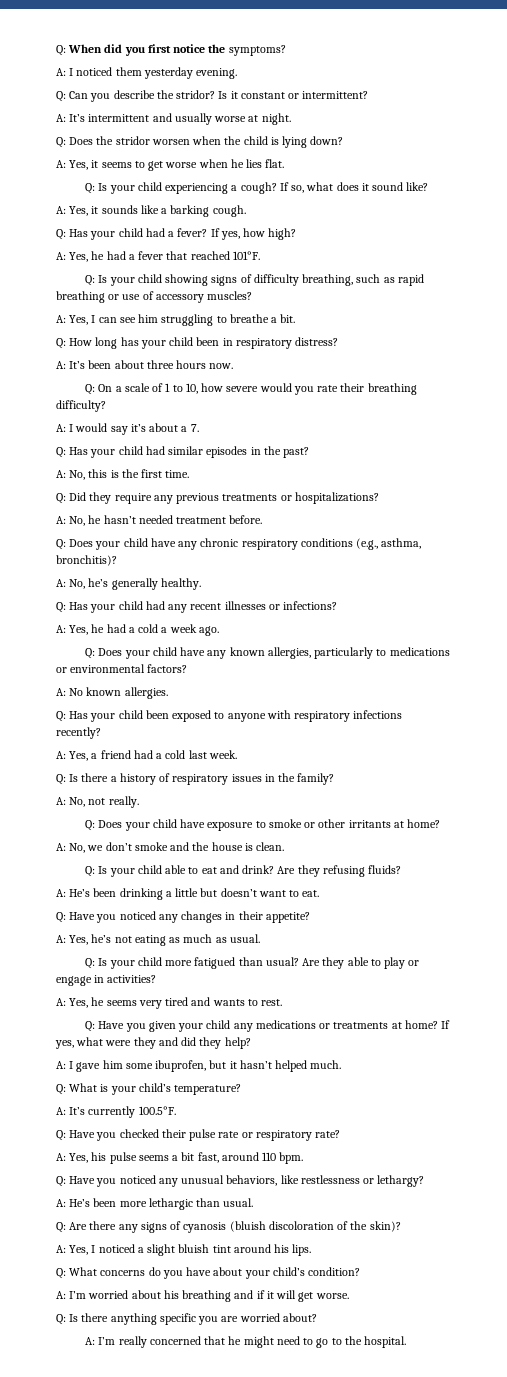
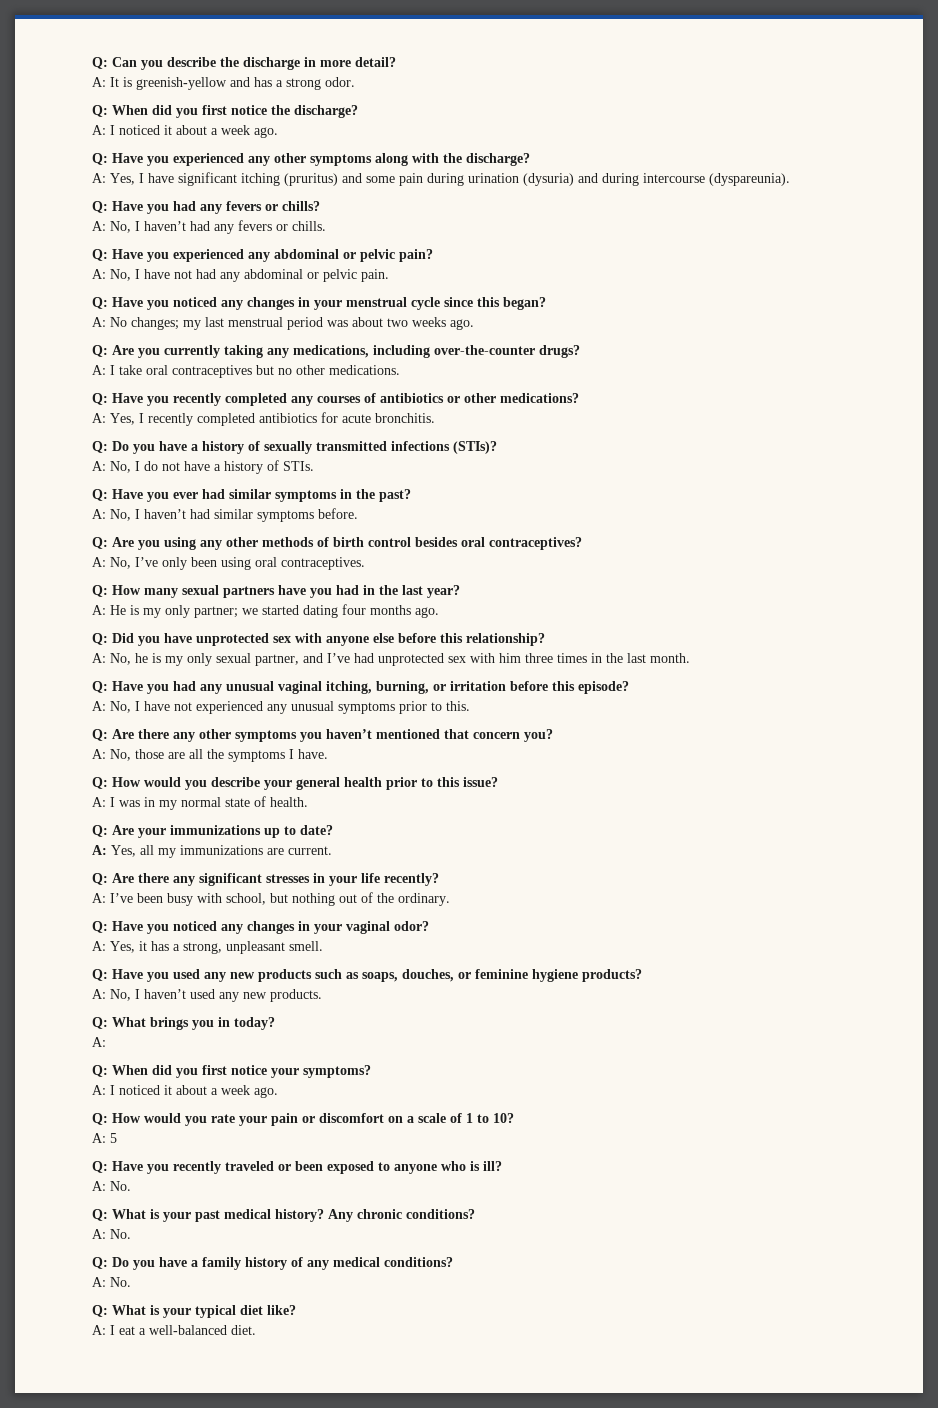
- Q: When did you first notice the symptoms?
- A: I noticed them yesterday evening.
- Q: Can you describe the stridor? Is it constant or intermittent?
- A: It’s intermittent and usually worse at night.
- Q: Does the stridor worsen when the child is lying down?
- A: Yes, it seems to get worse when he lies flat.
- Q: Is your child experiencing a cough? If so, what does it sound like?
- A: Yes, it sounds like a barking cough.
- Q: Has your child had a fever? If yes, how high?
- A: Yes, he had a fever that reached 101°F.
- Q: Is your child showing signs of difficulty breathing, such as rapid breathing or use of accessory muscles?
- A: Yes, I can see him struggling to breathe a bit.
- Q: How long has your child been in respiratory distress?
- A: It’s been about three hours now.
- Q: On a scale of 1 to 10, how severe would you rate their breathing difficulty?
- A: I would say it’s about a 7.
- Q: Has your child had similar episodes in the past?
- A: No, this is the first time.
- Q: Did they require any previous treatments or hospitalizations?
- A: No, he hasn’t needed treatment before.
- Q: Does your child have any chronic respiratory conditions (e.g., asthma, bronchitis)?
- A: No, he’s generally healthy.
- Q: Has your child had any recent illnesses or infections?
- A: Yes, he had a cold a week ago.
- Q: Does your child have any known allergies, particularly to medications or environmental factors?
- A: No known allergies.
- Q: Has your child been exposed to anyone with respiratory infections recently?
- A: Yes, a friend had a cold last week.
- Q: Is there a history of respiratory issues in the family?
- A: No, not really.
- Q: Does your child have exposure to smoke or other irritants at home?
- A: No, we don’t smoke and the house is clean.
- Q: Is your child able to eat and drink? Are they refusing fluids?
- A: He’s been drinking a little but doesn’t want to eat.
- Q: Have you noticed any changes in their appetite?
- A: Yes, he’s not eating as much as usual.
- Q: Is your child more fatigued than usual? Are they able to play or engage in activities?
- A: Yes, he seems very tired and wants to rest.
- Q: Have you given your child any medications or treatments at home? If yes, what were they and did they help?
- A: I gave him some ibuprofen, but it hasn’t helped much.
- Q: What is your child’s temperature?
- A: It’s currently 100.5°F.
- Q: Have you checked their pulse rate or respiratory rate?
- A: Yes, his pulse seems a bit fast, around 110 bpm.
- Q: Have you noticed any unusual behaviors, like restlessness or lethargy?
- A: He’s been more lethargic than usual.
- Q: Are there any signs of cyanosis (bluish discoloration of the skin)?
- A: Yes, I noticed a slight bluish tint around his lips.
- Q: What concerns do you have about your child’s condition?
- A: I’m worried about his breathing and if it will get worse.
- Q: Is there anything specific you are worried about?
- A: I’m really concerned that he might need to go to the hospital.
+ Q: Can you describe the discharge in more detail?
+ A: It is greenish-yellow and has a strong odor.
+ Q: When did you first notice the discharge?
+ A: I noticed it about a week ago.
+ Q: Have you experienced any other symptoms along with the discharge?
+ A: Yes, I have significant itching (pruritus) and some pain during urination (dysuria) and during intercourse (dyspareunia).
+ Q: Have you had any fevers or chills?
+ A: No, I haven’t had any fevers or chills.
+ Q: Have you experienced any abdominal or pelvic pain?
+ A: No, I have not had any abdominal or pelvic pain.
+ Q: Have you noticed any changes in your menstrual cycle since this began?
+ A: No changes; my last menstrual period was about two weeks ago.
+ Q: Are you currently taking any medications, including over-the-counter drugs?
+ A: I take oral contraceptives but no other medications.
+ Q: Have you recently completed any courses of antibiotics or other medications?
+ A: Yes, I recently completed antibiotics for acute bronchitis.
+ Q: Do you have a history of sexually transmitted infections (STIs)?
+ A: No, I do not have a history of STIs.
+ Q: Have you ever had similar symptoms in the past?
+ A: No, I haven’t had similar symptoms before.
+ Q: Are you using any other methods of birth control besides oral contraceptives?
+ A: No, I’ve only been using oral contraceptives.
+ Q: How many sexual partners have you had in the last year?
+ A: He is my only partner; we started dating four months ago.
+ Q: Did you have unprotected sex with anyone else before this relationship?
+ A: No, he is my only sexual partner, and I’ve had unprotected sex with him three times in the last month.
+ Q: Have you had any unusual vaginal itching, burning, or irritation before this episode?
+ A: No, I have not experienced any unusual symptoms prior to this.
+ Q: Are there any other symptoms you haven’t mentioned that concern you?
+ A: No, those are all the symptoms I have.
+ Q: How would you describe your general health prior to this issue?
+ A: I was in my normal state of health.
+ Q: Are your immunizations up to date?
+ A: Yes, all my immunizations are current.
+ Q: Are there any significant stresses in your life recently?
+ A: I’ve been busy with school, but nothing out of the ordinary.
+ Q: Have you noticed any changes in your vaginal odor?
+ A: Yes, it has a strong, unpleasant smell.
+ Q: Have you used any new products such as soaps, douches, or feminine hygiene products?
+ A: No, I haven’t used any new products.
+ Q: What brings you in today?
+ A:
+ Q: When did you first notice your symptoms?
+ A: I noticed it about a week ago.
+ Q: How would you rate your pain or discomfort on a scale of 1 to 10?
+ A: 5
+ Q: Have you recently traveled or been exposed to anyone who is ill?
+ A: No.
+ Q: What is your past medical history? Any chronic conditions?
+ A: No.
+ Q: Do you have a family history of any medical conditions?
+ A: No.
+ Q: What is your typical diet like?
+ A: I eat a well-balanced diet.

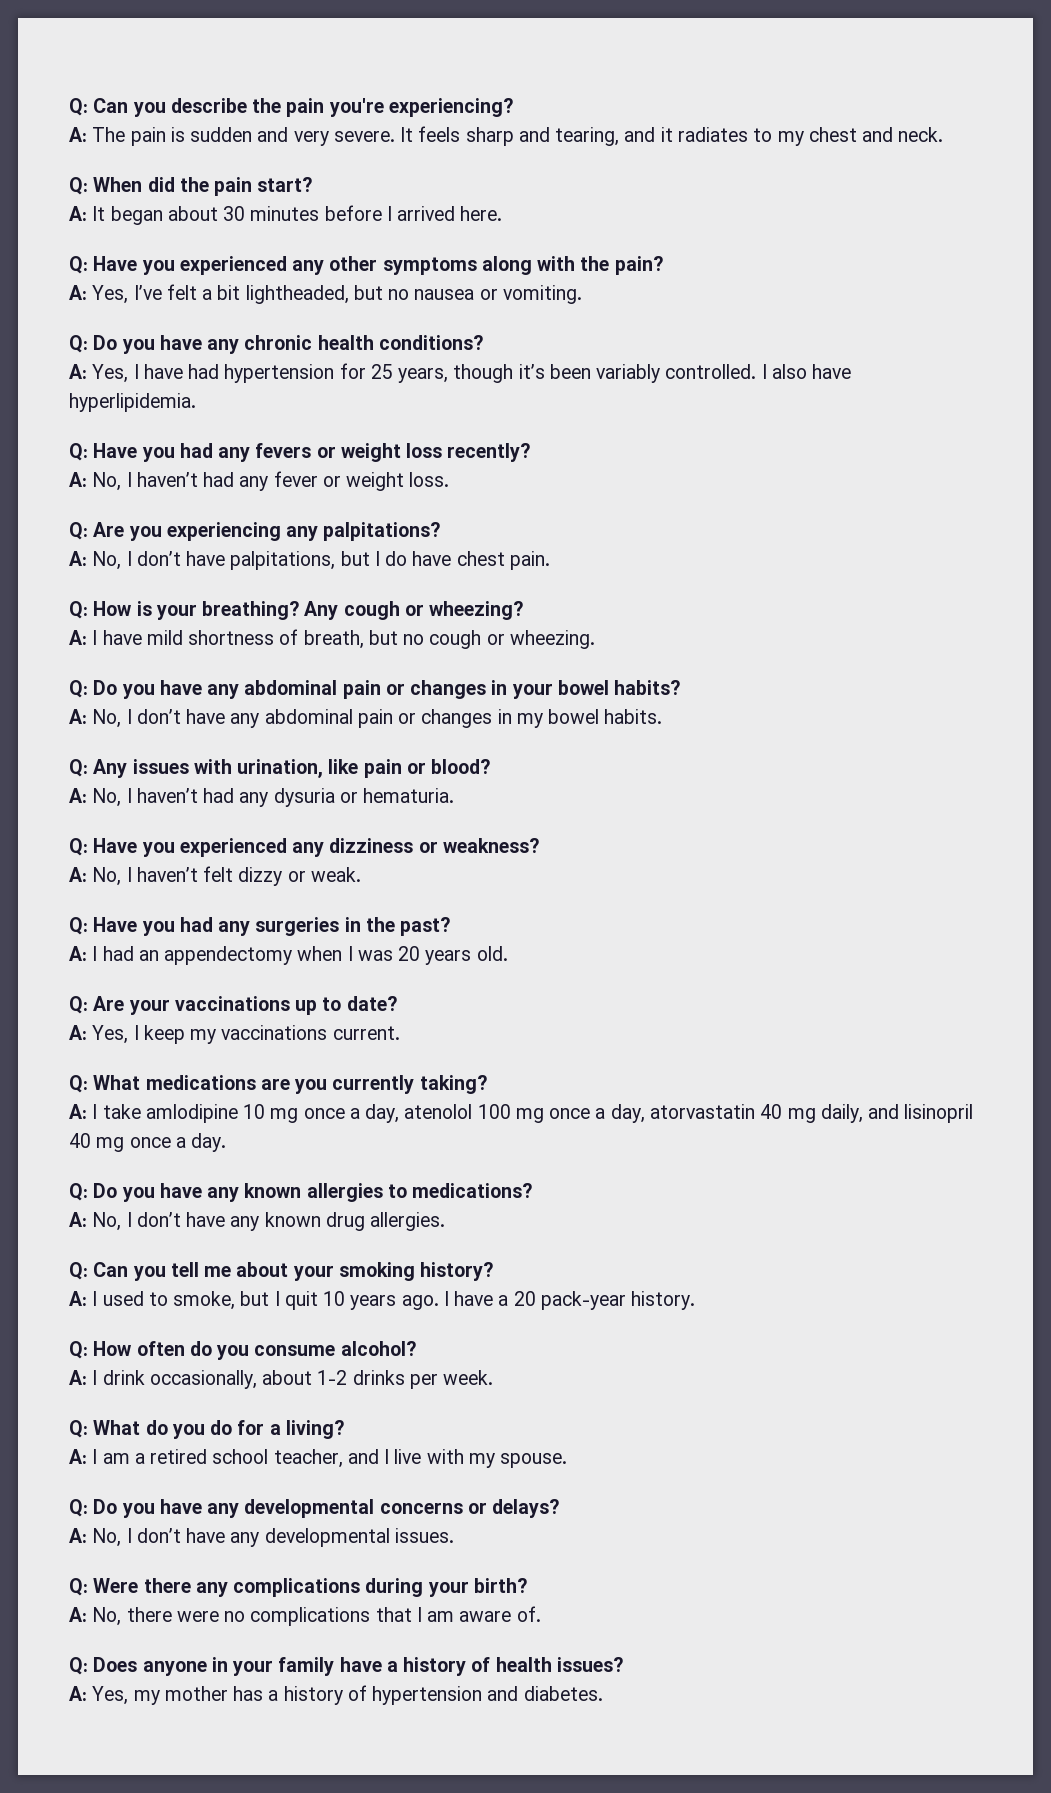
- Q: Can you describe the discharge in more detail?
- A: It is greenish-yellow and has a strong odor.
- Q: When did you first notice the discharge?
- A: I noticed it about a week ago.
+ Q: Can you describe the pain you're experiencing?
+ A: The pain is sudden and very severe. It feels sharp and tearing, and it radiates to my chest and neck.
+ Q: When did the pain start?
+ A: It began about 30 minutes before I arrived here.
- Q: Have you experienced any other symptoms along with the discharge?
- A: Yes, I have significant itching (pruritus) and some pain during urination (dysuria) and during intercourse (dyspareunia).
+ Q: Have you experienced any other symptoms along with the pain?
+ A: Yes, I’ve felt a bit lightheaded, but no nausea or vomiting.
+ Q: Do you have any chronic health conditions?
+ A: Yes, I have had hypertension for 25 years, though it’s been variably controlled. I also have hyperlipidemia.
- Q: Have you had any fevers or chills?
- A: No, I haven’t had any fevers or chills.
- Q: Have you experienced any abdominal or pelvic pain?
- A: No, I have not had any abdominal or pelvic pain.
- Q: Have you noticed any changes in your menstrual cycle since this began?
- A: No changes; my last menstrual period was about two weeks ago.
- Q: Are you currently taking any medications, including over-the-counter drugs?
- A: I take oral contraceptives but no other medications.
- Q: Have you recently completed any courses of antibiotics or other medications?
- A: Yes, I recently completed antibiotics for acute bronchitis.
- Q: Do you have a history of sexually transmitted infections (STIs)?
- A: No, I do not have a history of STIs.
- Q: Have you ever had similar symptoms in the past?
- A: No, I haven’t had similar symptoms before.
- Q: Are you using any other methods of birth control besides oral contraceptives?
- A: No, I’ve only been using oral contraceptives.
- Q: How many sexual partners have you had in the last year?
- A: He is my only partner; we started dating four months ago.
- Q: Did you have unprotected sex with anyone else before this relationship?
- A: No, he is my only sexual partner, and I’ve had unprotected sex with him three times in the last month.
- Q: Have you had any unusual vaginal itching, burning, or irritation before this episode?
- A: No, I have not experienced any unusual symptoms prior to this.
- Q: Are there any other symptoms you haven’t mentioned that concern you?
- A: No, those are all the symptoms I have.
- Q: How would you describe your general health prior to this issue?
- A: I was in my normal state of health.
+ Q: Have you had any fevers or weight loss recently?
+ A: No, I haven’t had any fever or weight loss.
+ Q: Are you experiencing any palpitations?
+ A: No, I don’t have palpitations, but I do have chest pain.
+ Q: How is your breathing? Any cough or wheezing?
+ A: I have mild shortness of breath, but no cough or wheezing.
+ Q: Do you have any abdominal pain or changes in your bowel habits?
+ A: No, I don’t have any abdominal pain or changes in my bowel habits.
+ Q: Any issues with urination, like pain or blood?
+ A: No, I haven’t had any dysuria or hematuria.
+ Q: Have you experienced any dizziness or weakness?
+ A: No, I haven’t felt dizzy or weak.
+ Q: Have you had any surgeries in the past?
+ A: I had an appendectomy when I was 20 years old.
- Q: Are your immunizations up to date?
+ Q: Are your vaccinations up to date?
- A: Yes, all my immunizations are current.
- Q: Are there any significant stresses in your life recently?
- A: I’ve been busy with school, but nothing out of the ordinary.
- Q: Have you noticed any changes in your vaginal odor?
- A: Yes, it has a strong, unpleasant smell.
- Q: Have you used any new products such as soaps, douches, or feminine hygiene products?
- A: No, I haven’t used any new products.
- Q: What brings you in today?
- A:
- Q: When did you first notice your symptoms?
- A: I noticed it about a week ago.
- Q: How would you rate your pain or discomfort on a scale of 1 to 10?
- A: 5
- Q: Have you recently traveled or been exposed to anyone who is ill?
- A: No.
- Q: What is your past medical history? Any chronic conditions?
- A: No.
- Q: Do you have a family history of any medical conditions?
- A: No.
- Q: What is your typical diet like?
- A: I eat a well-balanced diet.
+ A: Yes, I keep my vaccinations current.
+ Q: What medications are you currently taking?
+ A: I take amlodipine 10 mg once a day, atenolol 100 mg once a day, atorvastatin 40 mg daily, and lisinopril 40 mg once a day.
+ Q: Do you have any known allergies to medications?
+ A: No, I don’t have any known drug allergies.
+ Q: Can you tell me about your smoking history?
+ A: I used to smoke, but I quit 10 years ago. I have a 20 pack-year history.
+ Q: How often do you consume alcohol?
+ A: I drink occasionally, about 1-2 drinks per week.
+ Q: What do you do for a living?
+ A: I am a retired school teacher, and I live with my spouse.
+ Q: Do you have any developmental concerns or delays?
+ A: No, I don’t have any developmental issues.
+ Q: Were there any complications during your birth?
+ A: No, there were no complications that I am aware of.
+ Q: Does anyone in your family have a history of health issues?
+ A: Yes, my mother has a history of hypertension and diabetes.

